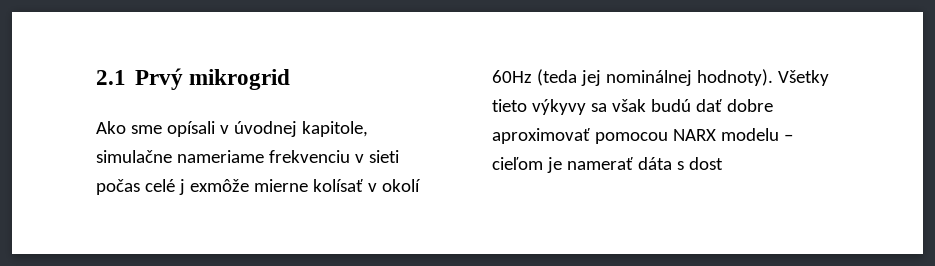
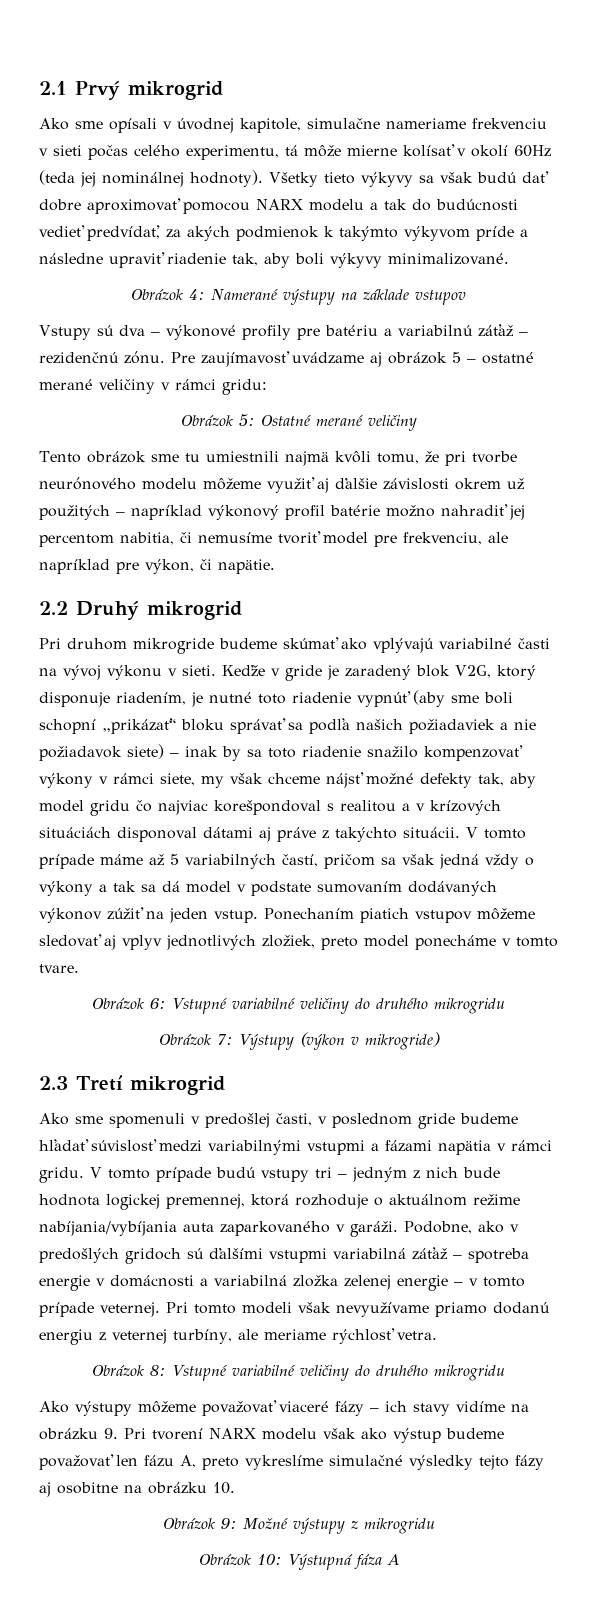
- Ako sme opísali v úvodnej kapitole, simulačne nameriame frekvenciu v sieti počas celé j exmôže mierne kolísať v okolí 60Hz (teda jej nominálnej hodnoty).
+ Ako sme opísali v úvodnej kapitole, simulačne nameriame frekvenciu v sieti počas celého experimentu, tá môže mierne kolísať v okolí 60Hz (teda jej nominálnej hodnoty).
- Všetky tieto výkyvy sa však budú dať dobre aproximovať pomocou NARX modelu – cieľom je namerať dáta s dost
+ Všetky tieto výkyvy sa však budú dať dobre aproximovať pomocou NARX modelu a tak do budúcnosti vedieť predvídať, za akých podmienok k takýmto výkyvom príde a následne upraviť riadenie tak, aby boli výkyvy minimalizované.
+ Obrázok 4: Namerané výstupy na základe vstupov
+ Vstupy sú dva – výkonové profily pre batériu a variabilnú záťaž – rezidenčnú zónu. Pre zaujímavosť uvádzame aj obrázok 5 – ostatné merané veličiny v rámci gridu:
+ Obrázok 5: Ostatné merané veličiny
+ Tento obrázok sme tu umiestnili najmä kvôli tomu, že pri tvorbe neurónového modelu môžeme využiť aj ďalšie závislosti okrem už použitých – napríklad výkonový profil batérie možno nahradiť jej percentom nabitia, či nemusíme tvoriť model pre frekvenciu, ale napríklad pre výkon, či napätie.
+ 2.2 Druhý mikrogrid
+ Pri druhom mikrogride budeme skúmať ako vplývajú variabilné časti na vývoj výkonu v sieti. Keďže v gride je zaradený blok V2G, ktorý disponuje riadením, je nutné toto riadenie vypnúť (aby sme boli schopní „prikázať“ bloku správať sa podľa našich požiadaviek a nie požiadavok siete) – inak by sa toto riadenie snažilo kompenzovať výkony v rámci siete, my však chceme nájsť možné defekty tak, aby model gridu čo najviac korešpondoval s realitou a v krízových situáciách disponoval dátami aj práve z takýchto situácii. V tomto prípade máme až 5 variabilných častí, pričom sa však jedná vždy o výkony a tak sa dá model v podstate sumovaním dodávaných výkonov zúžiť na jeden vstup. Ponechaním piatich vstupov môžeme sledovať aj vplyv jednotlivých zložiek, preto model ponecháme v tomto tvare.
+ Obrázok 6: Vstupné variabilné veličiny do druhého mikrogridu
+ Obrázok 7: Výstupy (výkon v mikrogride)
+ 2.3 Tretí mikrogrid
+ Ako sme spomenuli v predošlej časti, v poslednom gride budeme hľadať súvislosť medzi variabilnými vstupmi a fázami napätia v rámci gridu. V tomto prípade budú vstupy tri – jedným z nich bude hodnota logickej premennej, ktorá rozhoduje o aktuálnom režime nabíjania/vybíjania auta zaparkovaného v garáži. Podobne, ako v predošlých gridoch sú ďalšími vstupmi variabilná záťaž – spotreba energie v domácnosti a variabilná zložka zelenej energie – v tomto prípade veternej. Pri tomto modeli však nevyužívame priamo dodanú energiu z veternej turbíny, ale meriame rýchlosť vetra.
+ Obrázok 8: Vstupné variabilné veličiny do druhého mikrogridu
+ Ako výstupy môžeme považovať viaceré fázy – ich stavy vidíme na obrázku 9. Pri tvorení NARX modelu však ako výstup budeme považovať len fázu A, preto vykreslíme simulačné výsledky tejto fázy aj osobitne na obrázku 10.
+ Obrázok 9: Možné výstupy z mikrogridu
+ Obrázok 10: Výstupná fáza A

